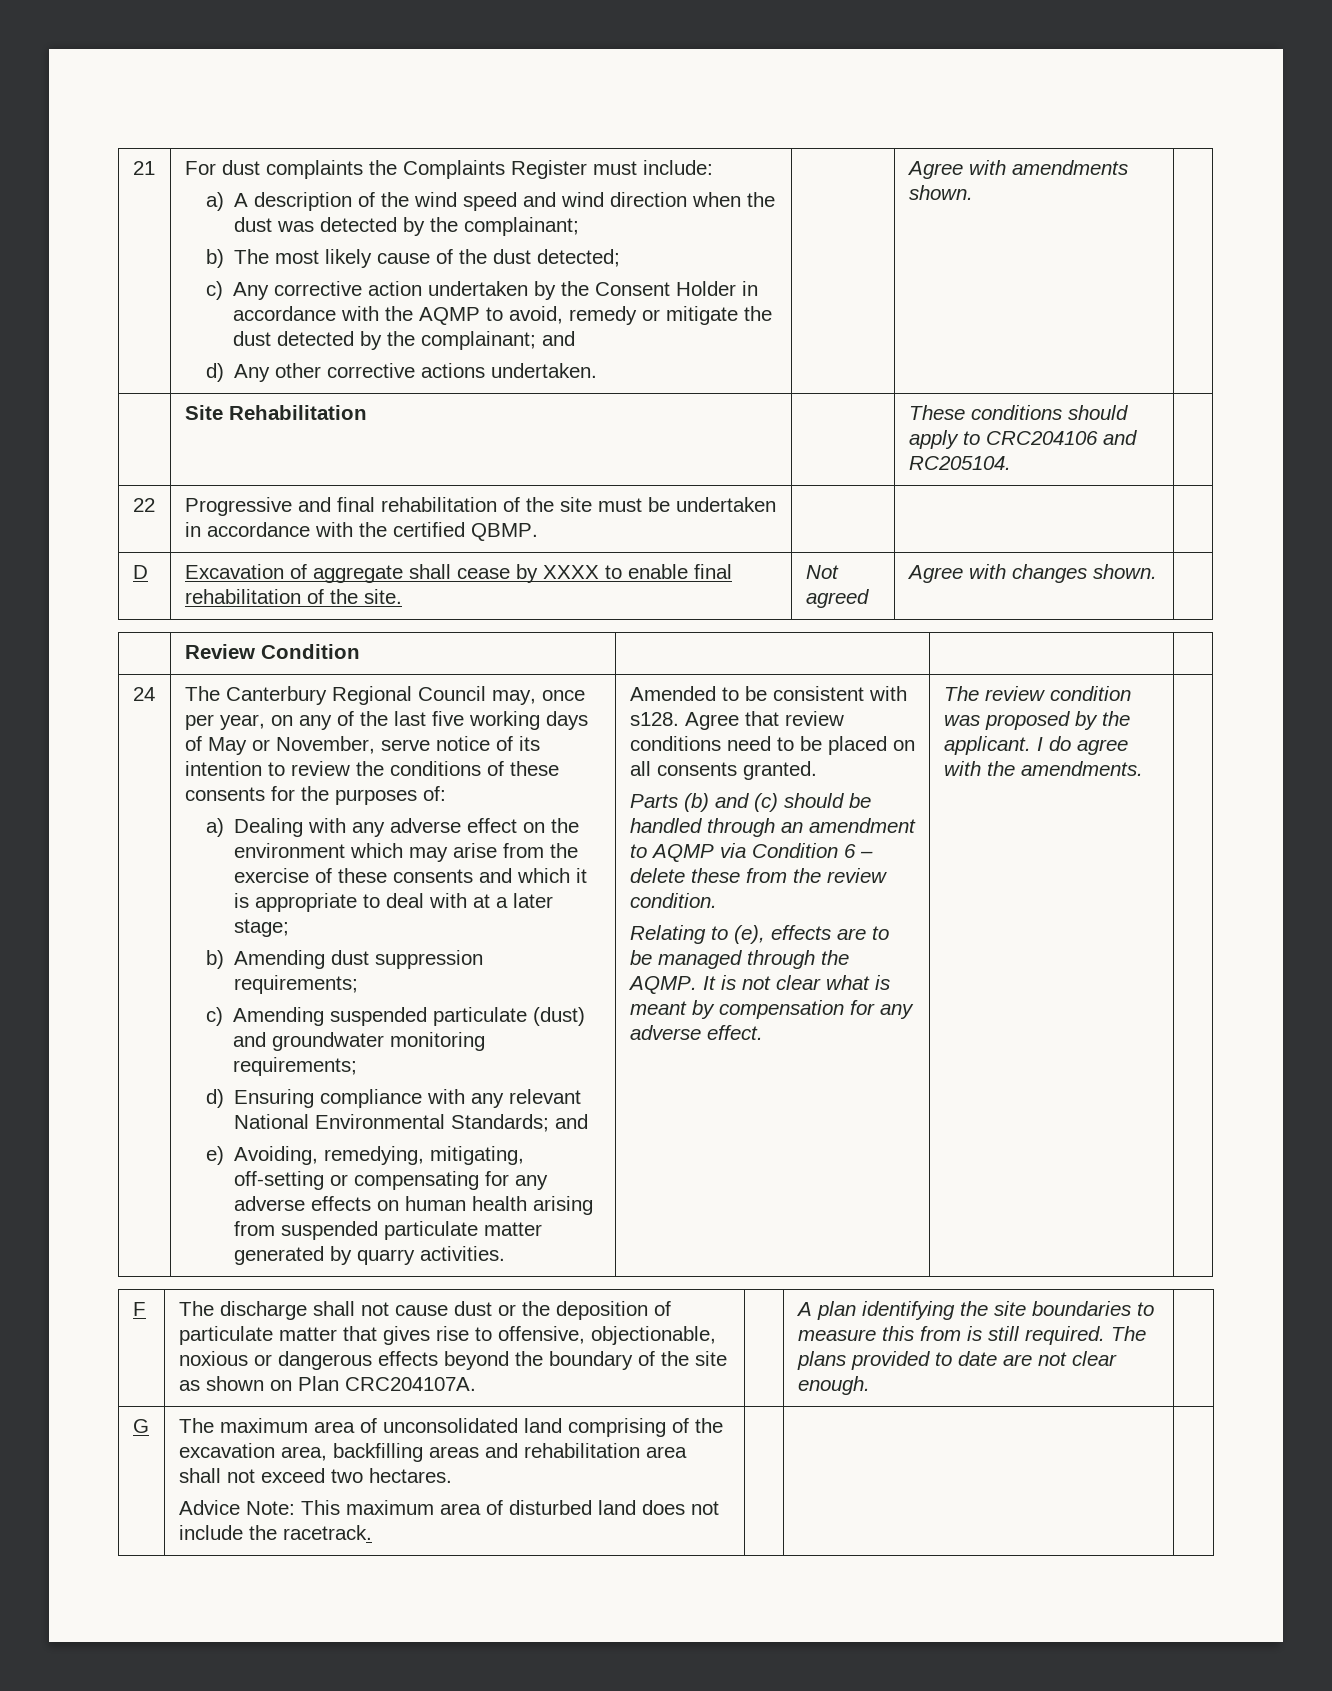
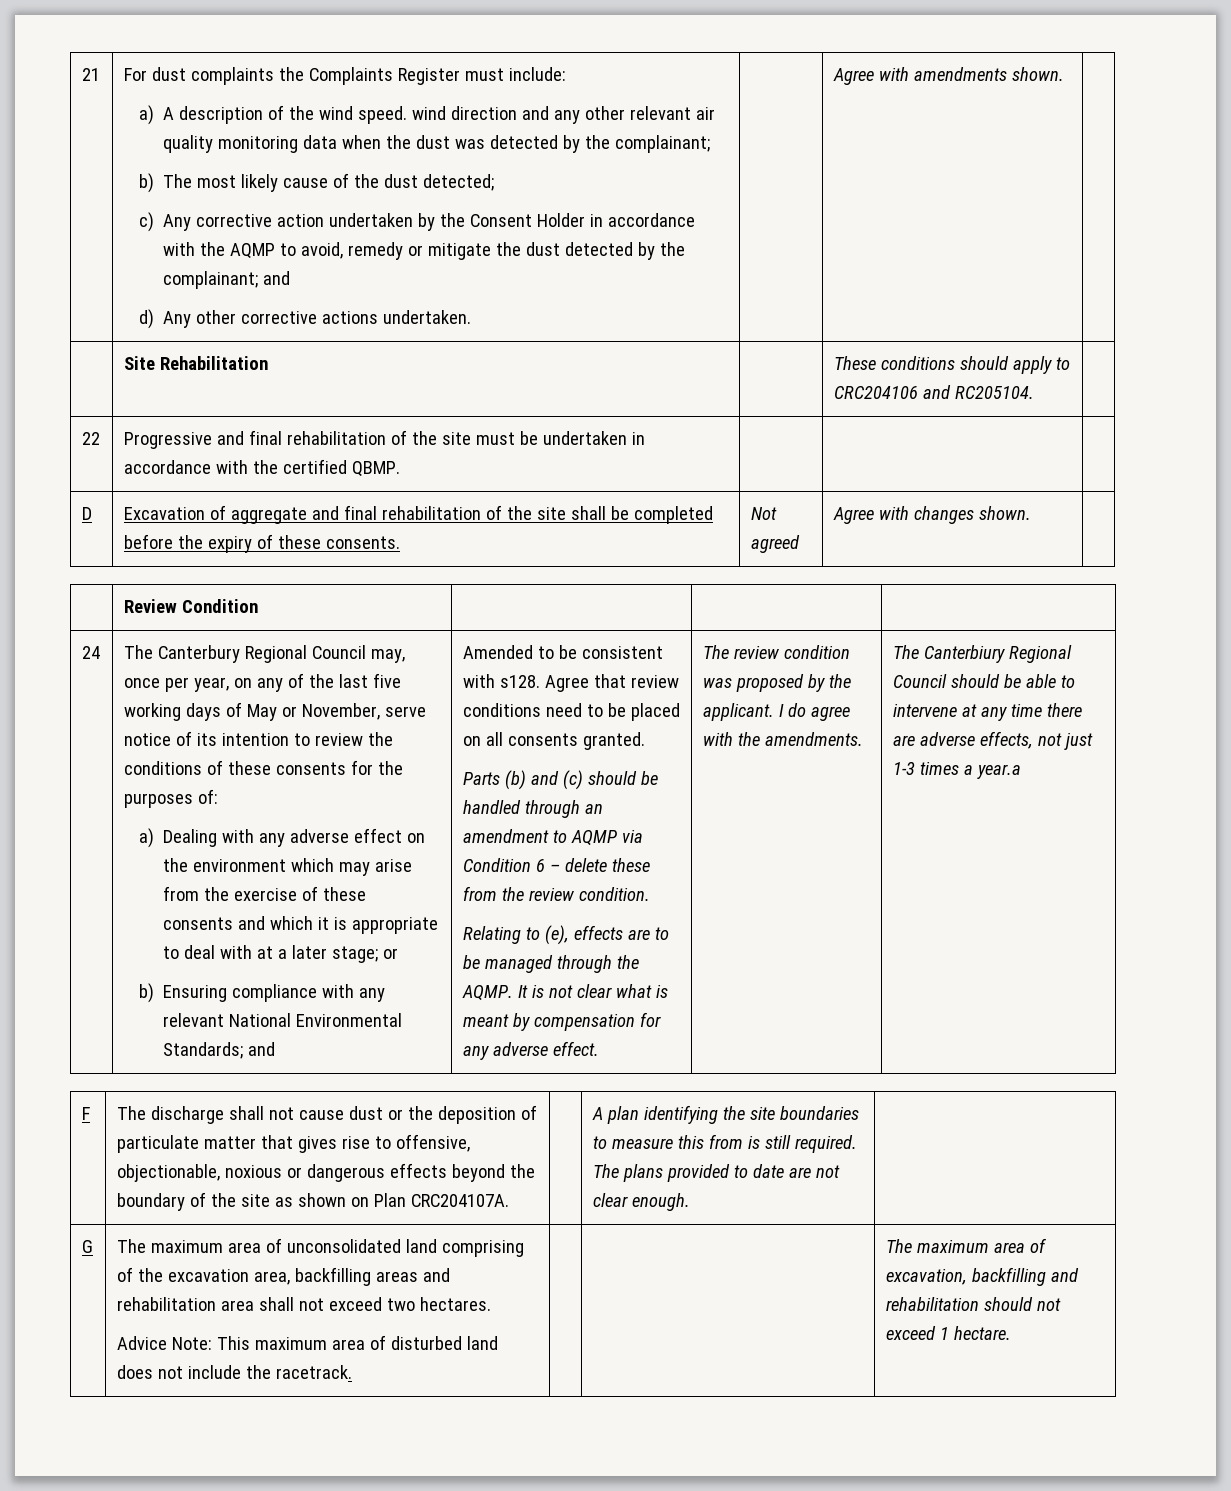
- a) A description of the wind speed and wind direction when the dust was detected by the complainant;
+ a) A description of the wind speed. wind direction and any other relevant air quality monitoring data when the dust was detected by the complainant;
- D | Excavation of aggregate shall cease by XXXX to enable final rehabilitation of the site. | Not agreed | Agree with changes shown. |
+ D | Excavation of aggregate and final rehabilitation of the site shall be completed before the expiry of these consents. | Not agreed | Agree with changes shown. |
- a) Dealing with any adverse effect on the environment which may arise from the exercise of these consents and which it is appropriate to deal with at a later stage;
- b) Amending dust suppression requirements;
- c) Amending suspended particulate (dust) and groundwater monitoring requirements;
- d) Ensuring compliance with any relevant National Environmental Standards; and
+ a) Dealing with any adverse effect on the environment which may arise from the exercise of these consents and which it is appropriate to deal with at a later stage; or
+ b) Ensuring compliance with any relevant National Environmental Standards; and
- e) Avoiding, remedying, mitigating, off-setting or compensating for any adverse effects on human health arising from suspended particulate matter generated by quarry activities.
+ The Canterbiury Regional Council should be able to intervene at any time there are adverse effects, not just 1-3 times a year.a
+ The maximum area of excavation, backfilling and rehabilitation should not exceed 1 hectare.

